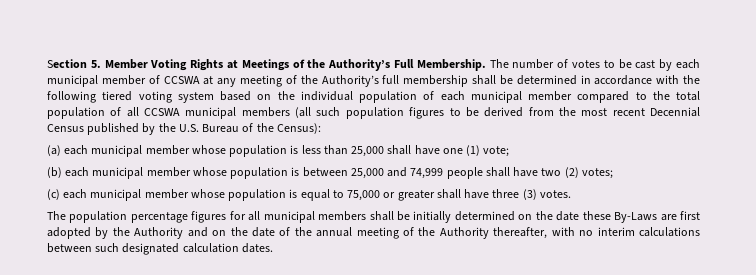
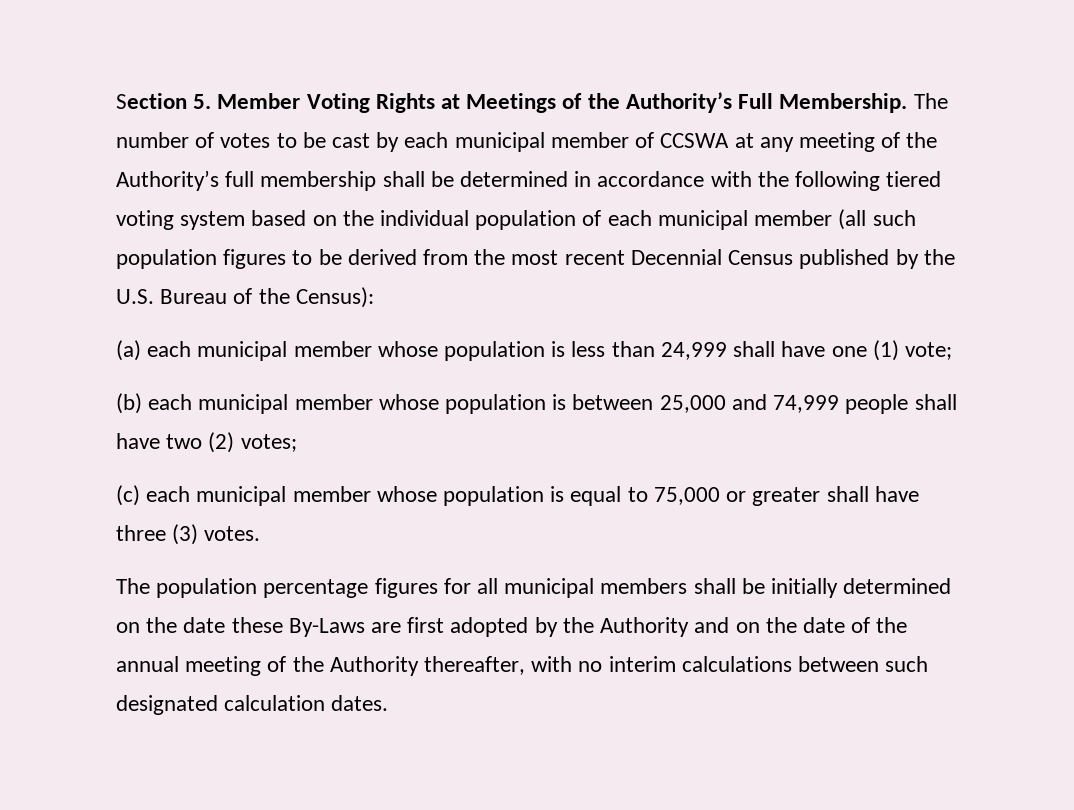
- The number of votes to be cast by each municipal member of CCSWA at any meeting of the Authority’s full membership shall be determined in accordance with the following tiered voting system based on the individual population of each municipal member compared to the total population of all CCSWA municipal members (all such population figures to be derived from the most recent Decennial Census published by the U.S. Bureau of the Census):
+ The number of votes to be cast by each municipal member of CCSWA at any meeting of the Authority’s full membership shall be determined in accordance with the following tiered voting system based on the individual population of each municipal member (all such population figures to be derived from the most recent Decennial Census published by the U.S. Bureau of the Census):
- (a) each municipal member whose population is less than 25,000 shall have one (1) vote;
+ (a) each municipal member whose population is less than 24,999 shall have one (1) vote;

